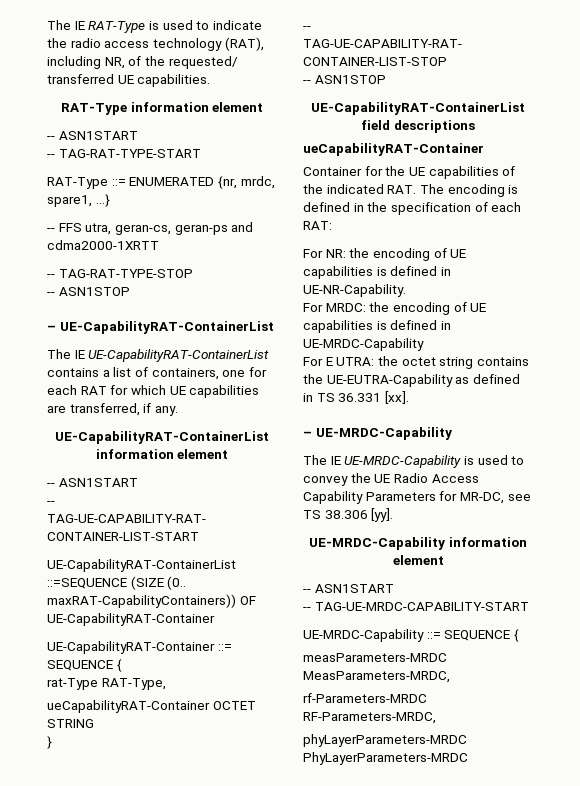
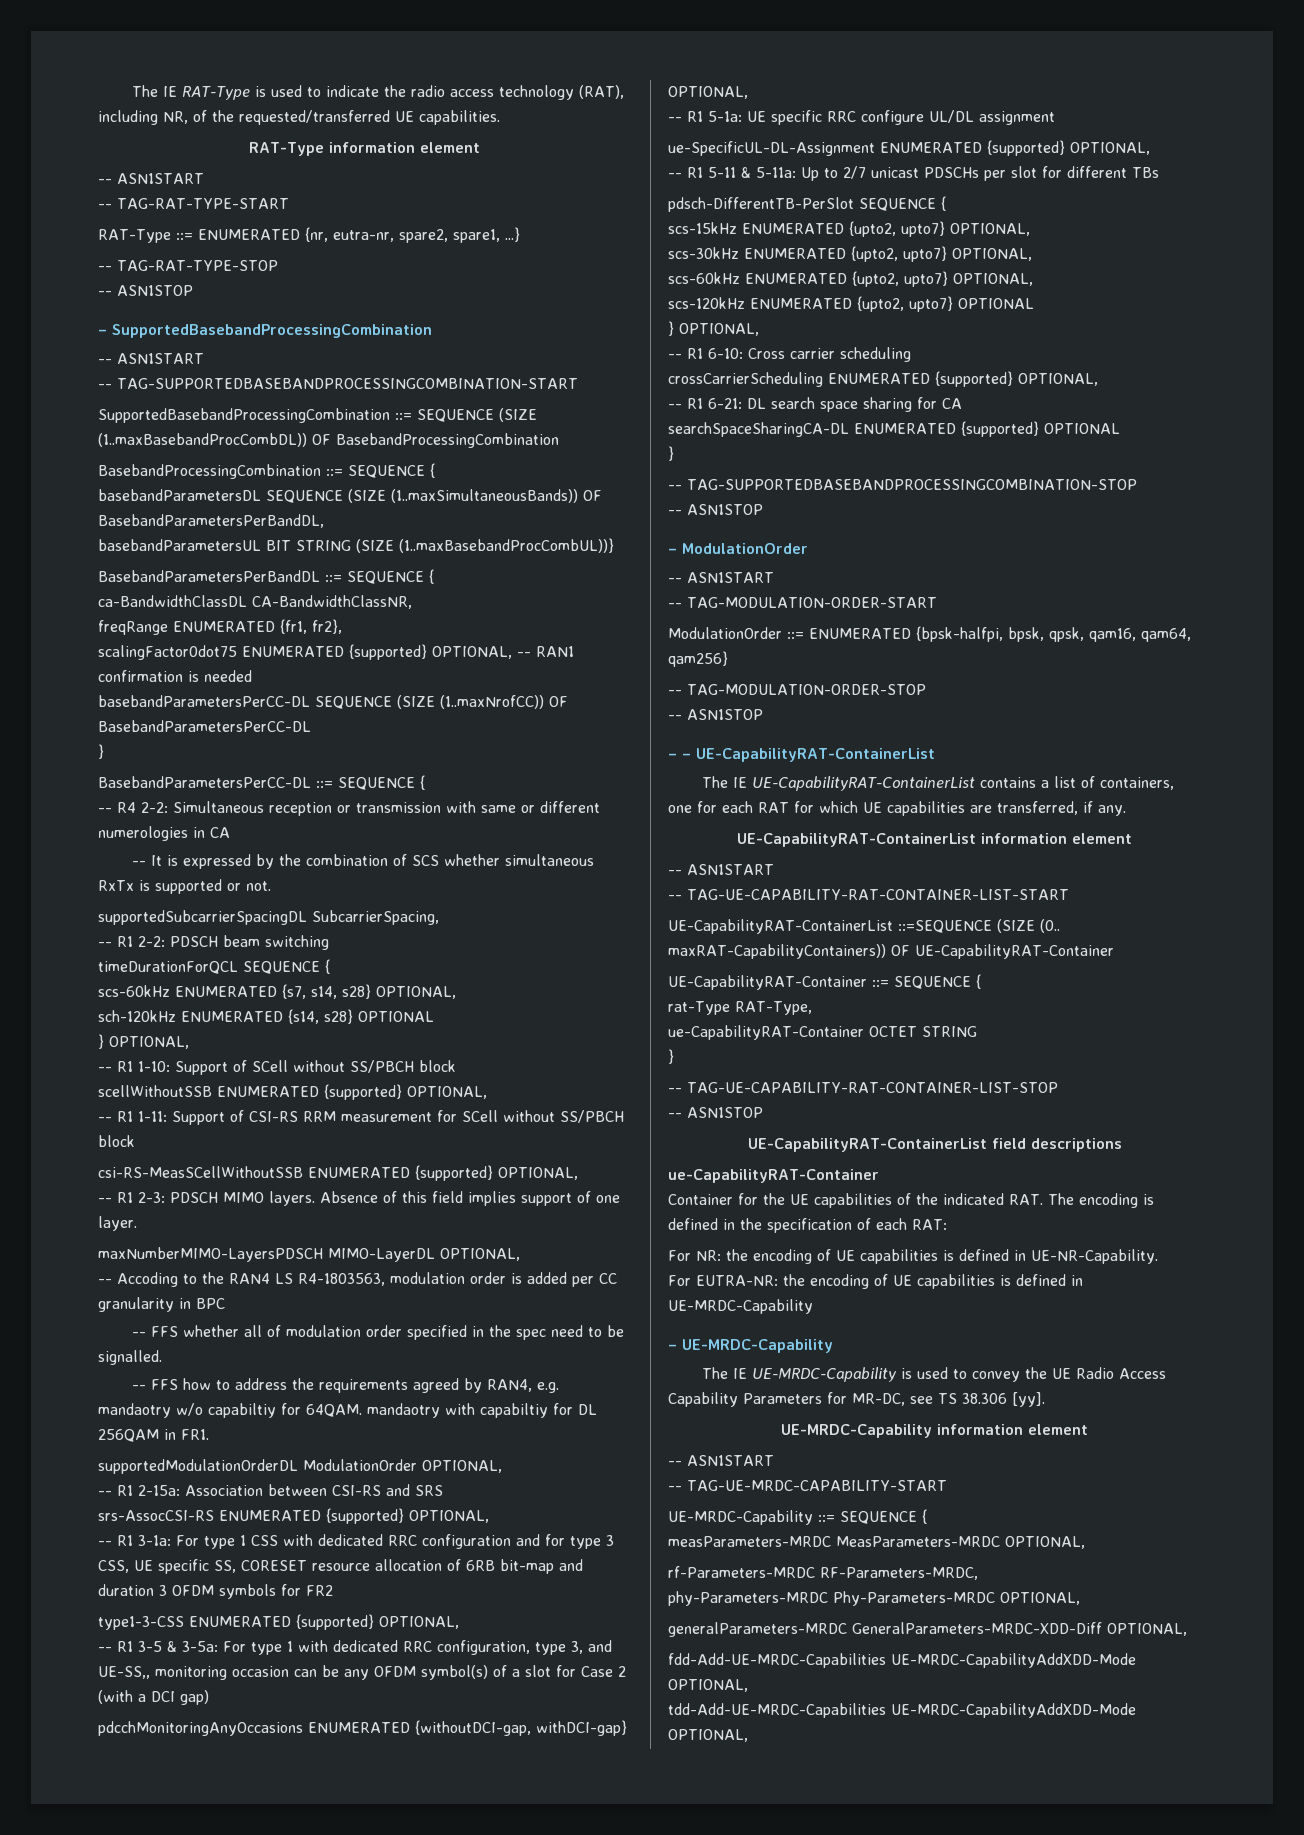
- The IE RAT-Type is used to indicate the radio access technology (RAT), including NR, of the requested/ transferred UE capabilities.
+ The IE RAT-Type is used to indicate the radio access technology (RAT), including NR, of the requested/transferred UE capabilities.
- RAT-Type ::= ENUMERATED {nr, mrdc, spare1, ...}
+ RAT-Type ::= ENUMERATED {nr, eutra-nr, spare2, spare1, ...}
- -- FFS utra, geran-cs, geran-ps and cdma2000-1XRTT
- – UE-CapabilityRAT-ContainerList
+ – SupportedBasebandProcessingCombination
+ -- ASN1START
+ -- TAG-SUPPORTEDBASEBANDPROCESSINGCOMBINATION-START
+ SupportedBasebandProcessingCombination ::= SEQUENCE (SIZE (1..maxBasebandProcCombDL)) OF BasebandProcessingCombination
+ BasebandProcessingCombination ::= SEQUENCE {
+ basebandParametersDL SEQUENCE (SIZE (1..maxSimultaneousBands)) OF BasebandParametersPerBandDL,
+ basebandParametersUL BIT STRING (SIZE (1..maxBasebandProcCombUL))}
+ BasebandParametersPerBandDL ::= SEQUENCE {
+ ca-BandwidthClassDL CA-BandwidthClassNR,
+ freqRange ENUMERATED {fr1, fr2},
+ scalingFactor0dot75 ENUMERATED {supported} OPTIONAL, -- RAN1 confirmation is needed
+ basebandParametersPerCC-DL SEQUENCE (SIZE (1..maxNrofCC)) OF BasebandParametersPerCC-DL
+ }
+ BasebandParametersPerCC-DL ::= SEQUENCE {
+ -- R4 2-2: Simultaneous reception or transmission with same or different numerologies in CA
+ -- It is expressed by the combination of SCS whether simultaneous RxTx is supported or not.
+ supportedSubcarrierSpacingDL SubcarrierSpacing,
+ -- R1 2-2: PDSCH beam switching
+ timeDurationForQCL SEQUENCE {
+ scs-60kHz ENUMERATED {s7, s14, s28} OPTIONAL,
+ sch-120kHz ENUMERATED {s14, s28} OPTIONAL
+ } OPTIONAL,
+ -- R1 1-10: Support of SCell without SS/PBCH block
+ scellWithoutSSB ENUMERATED {supported} OPTIONAL,
+ -- R1 1-11: Support of CSI-RS RRM measurement for SCell without SS/PBCH block
+ csi-RS-MeasSCellWithoutSSB ENUMERATED {supported} OPTIONAL,
+ -- R1 2-3: PDSCH MIMO layers. Absence of this field implies support of one layer.
+ maxNumberMIMO-LayersPDSCH MIMO-LayerDL OPTIONAL,
+ -- Accoding to the RAN4 LS R4-1803563, modulation order is added per CC granularity in BPC
+ -- FFS whether all of modulation order specified in the spec need to be signalled.
+ -- FFS how to address the requirements agreed by RAN4, e.g. mandaotry w/o capabiltiy for 64QAM. mandaotry with capabiltiy for DL 256QAM in FR1.
+ supportedModulationOrderDL ModulationOrder OPTIONAL,
+ -- R1 2-15a: Association between CSI-RS and SRS
+ srs-AssocCSI-RS ENUMERATED {supported} OPTIONAL,
+ -- R1 3-1a: For type 1 CSS with dedicated RRC configuration and for type 3 CSS, UE specific SS, CORESET resource allocation of 6RB bit-map and duration 3 OFDM symbols for FR2
+ type1-3-CSS ENUMERATED {supported} OPTIONAL,
+ -- R1 3-5 & 3-5a: For type 1 with dedicated RRC configuration, type 3, and UE-SS,, monitoring occasion can be any OFDM symbol(s) of a slot for Case 2 (with a DCI gap)
+ pdcchMonitoringAnyOccasions ENUMERATED {withoutDCI-gap, withDCI-gap} OPTIONAL,
+ -- R1 5-1a: UE specific RRC configure UL/DL assignment
+ ue-SpecificUL-DL-Assignment ENUMERATED {supported} OPTIONAL,
+ -- R1 5-11 & 5-11a: Up to 2/7 unicast PDSCHs per slot for different TBs
+ pdsch-DifferentTB-PerSlot SEQUENCE {
+ scs-15kHz ENUMERATED {upto2, upto7} OPTIONAL,
+ scs-30kHz ENUMERATED {upto2, upto7} OPTIONAL,
+ scs-60kHz ENUMERATED {upto2, upto7} OPTIONAL,
+ scs-120kHz ENUMERATED {upto2, upto7} OPTIONAL
+ } OPTIONAL,
+ -- R1 6-10: Cross carrier scheduling
+ crossCarrierScheduling ENUMERATED {supported} OPTIONAL,
+ -- R1 6-21: DL search space sharing for CA
+ searchSpaceSharingCA-DL ENUMERATED {supported} OPTIONAL
+ }
+ -- TAG-SUPPORTEDBASEBANDPROCESSINGCOMBINATION-STOP
+ -- ASN1STOP
+ – ModulationOrder
+ -- ASN1START
+ -- TAG-MODULATION-ORDER-START
+ ModulationOrder ::= ENUMERATED {bpsk-halfpi, bpsk, qpsk, qam16, qam64, qam256}
+ -- TAG-MODULATION-ORDER-STOP
+ -- ASN1STOP
+ – – UE-CapabilityRAT-ContainerList
- ueCapabilityRAT-Container OCTET STRING
+ ue-CapabilityRAT-Container OCTET STRING
  UE-CapabilityRAT-ContainerList field descriptions
- ueCapabilityRAT-Container
+ ue-CapabilityRAT-Container
- For MRDC: the encoding of UE capabilities is defined in UE-MRDC-Capability
+ For EUTRA-NR: the encoding of UE capabilities is defined in UE-MRDC-Capability
- For E UTRA: the octet string contains the UE-EUTRA-Capability as defined in TS 36.331 [xx].
- measParameters-MRDC MeasParameters-MRDC,
+ measParameters-MRDC MeasParameters-MRDC OPTIONAL,
- phyLayerParameters-MRDC PhyLayerParameters-MRDC
+ phy-Parameters-MRDC Phy-Parameters-MRDC OPTIONAL,
+ generalParameters-MRDC GeneralParameters-MRDC-XDD-Diff OPTIONAL,
+ fdd-Add-UE-MRDC-Capabilities UE-MRDC-CapabilityAddXDD-Mode OPTIONAL,
+ tdd-Add-UE-MRDC-Capabilities UE-MRDC-CapabilityAddXDD-Mode OPTIONAL,

